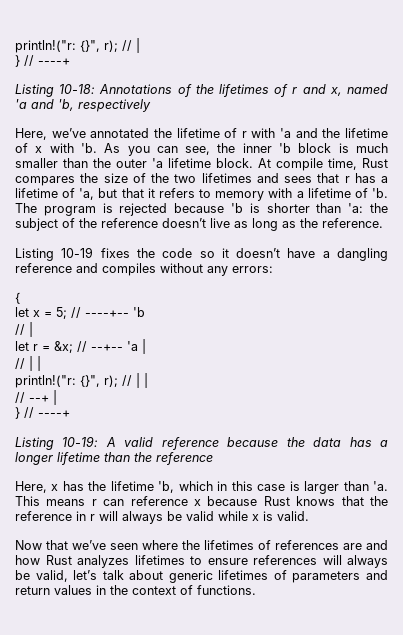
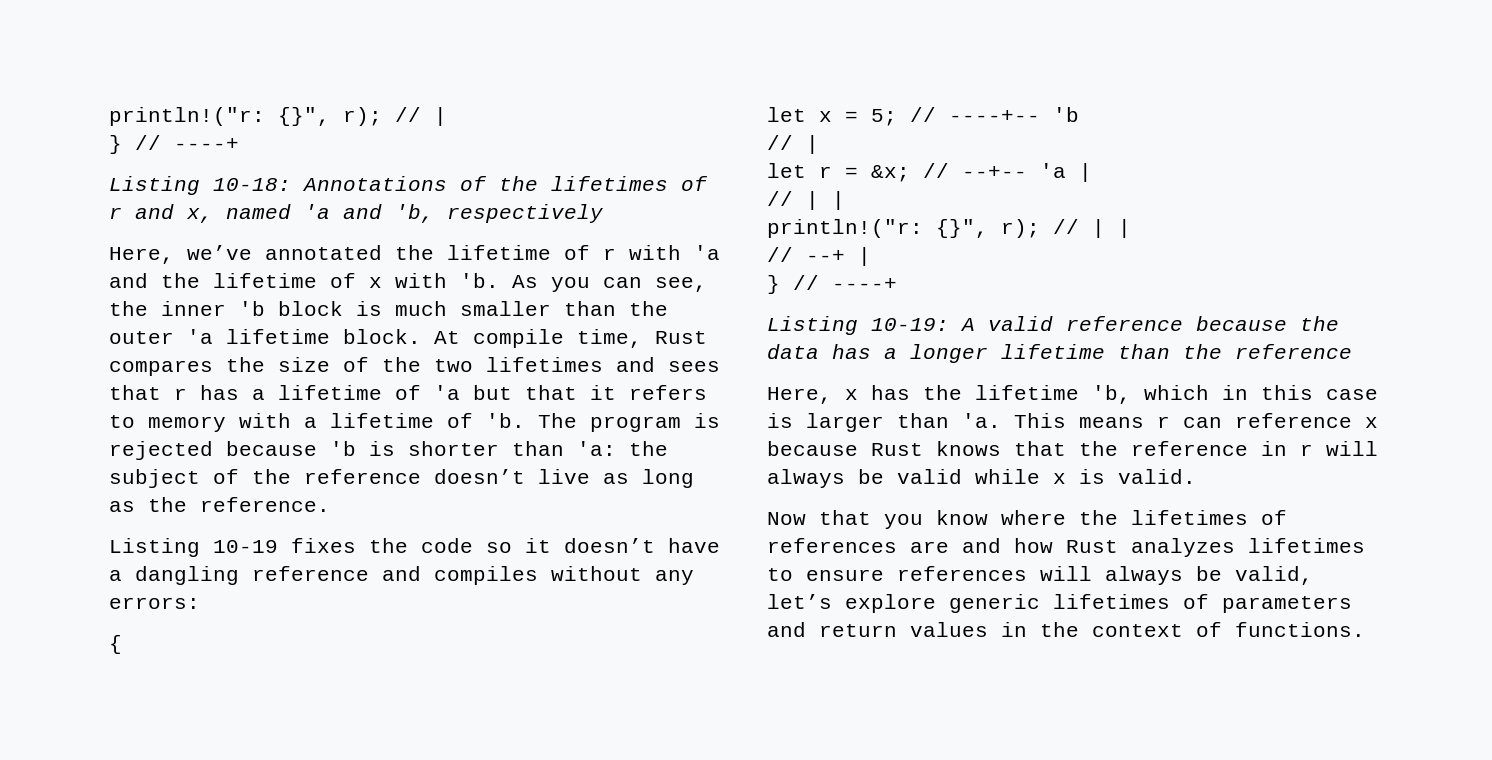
- At compile time, Rust compares the size of the two lifetimes and sees that r has a lifetime of 'a, but that it refers to memory with a lifetime of 'b.
+ At compile time, Rust compares the size of the two lifetimes and sees that r has a lifetime of 'a but that it refers to memory with a lifetime of 'b.
- Now that we’ve seen where the lifetimes of references are and how Rust analyzes lifetimes to ensure references will always be valid, let’s talk about generic lifetimes of parameters and return values in the context of functions.
+ Now that you know where the lifetimes of references are and how Rust analyzes lifetimes to ensure references will always be valid, let’s explore generic lifetimes of parameters and return values in the context of functions.

